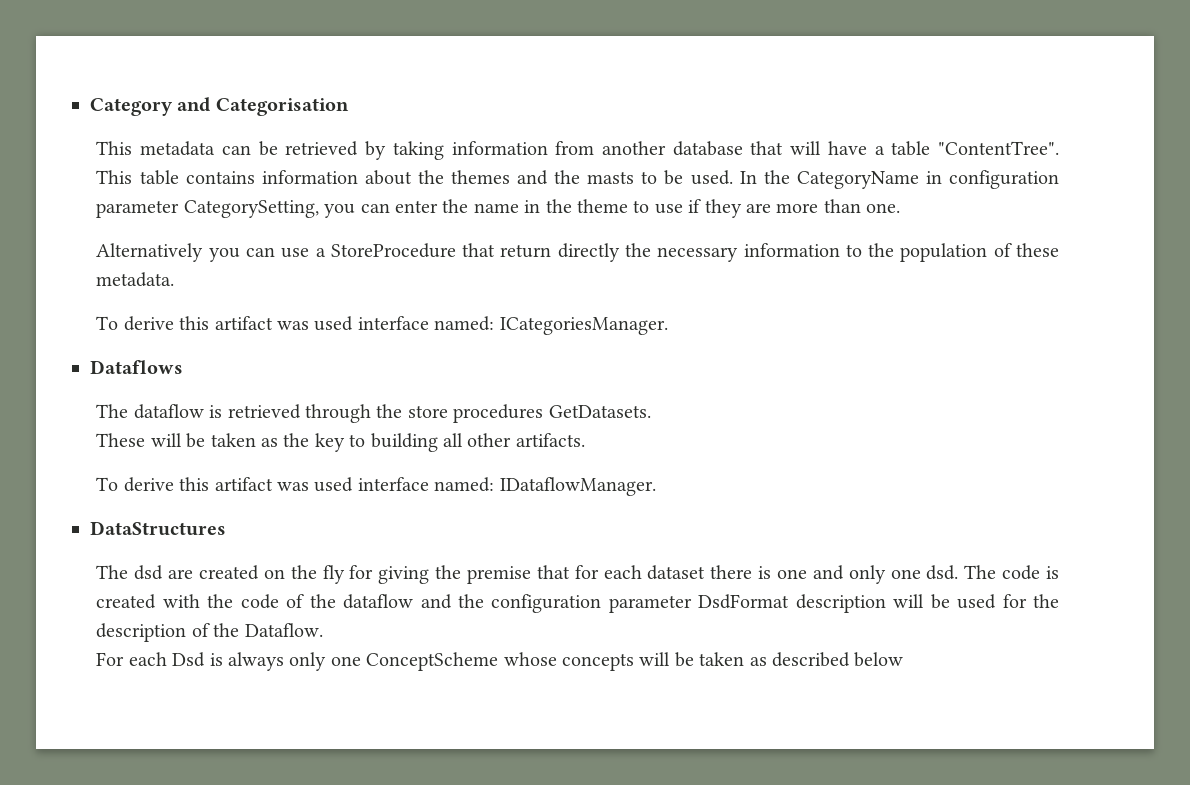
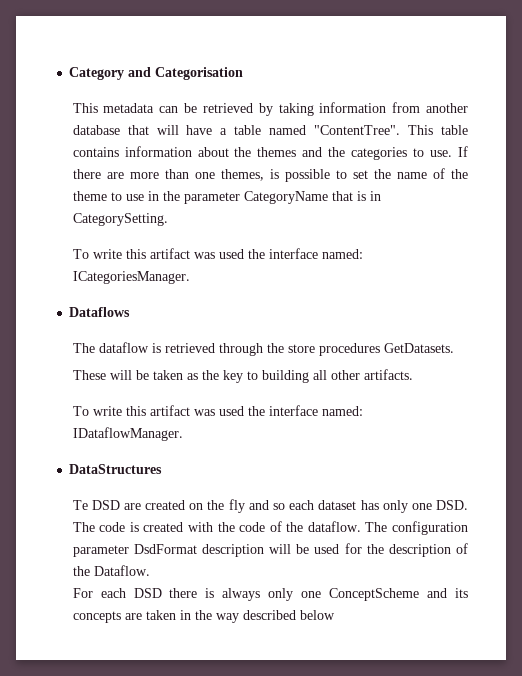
- This metadata can be retrieved by taking information from another database that will have a table "ContentTree".
+ This metadata can be retrieved by taking information from another database that will have a table named "ContentTree".
- This table contains information about the themes and the masts to be used. In the CategoryName in configuration parameter CategorySetting, you can enter the name in the theme to use if they are more than one.
- Alternatively you can use a StoreProcedure that return directly the necessary information to the population of these metadata.
- To derive this artifact was used interface named: ICategoriesManager.
+ This table contains information about the themes and the categories to use. If there are more than one themes, is possible to set the name of the theme to use in the parameter CategoryName that is in CategorySetting.
+ To write this artifact was used the interface named: ICategoriesManager.
- To derive this artifact was used interface named: IDataflowManager.
+ To write this artifact was used the interface named: IDataflowManager.
- The dsd are created on the fly for giving the premise that for each dataset there is one and only one dsd. The code is created with the code of the dataflow and the configuration parameter DsdFormat description will be used for the description of the Dataflow.
+ Te DSD are created on the fly and so each dataset has only one DSD. The code is created with the code of the dataflow. The configuration parameter DsdFormat description will be used for the description of the Dataflow.
- For each Dsd is always only one ConceptScheme whose concepts will be taken as described below
+ For each DSD there is always only one ConceptScheme and its concepts are taken in the way described below

